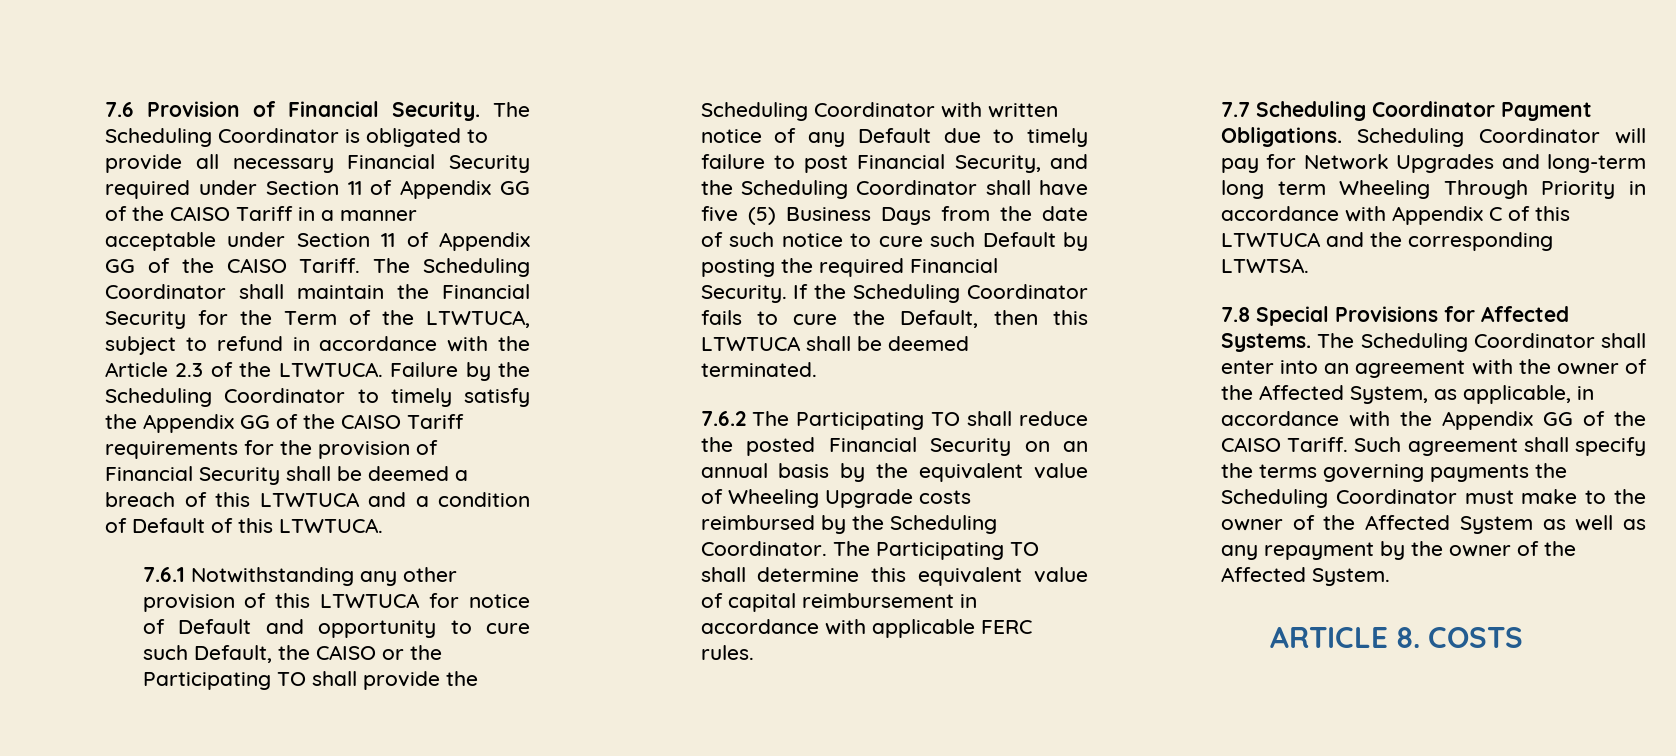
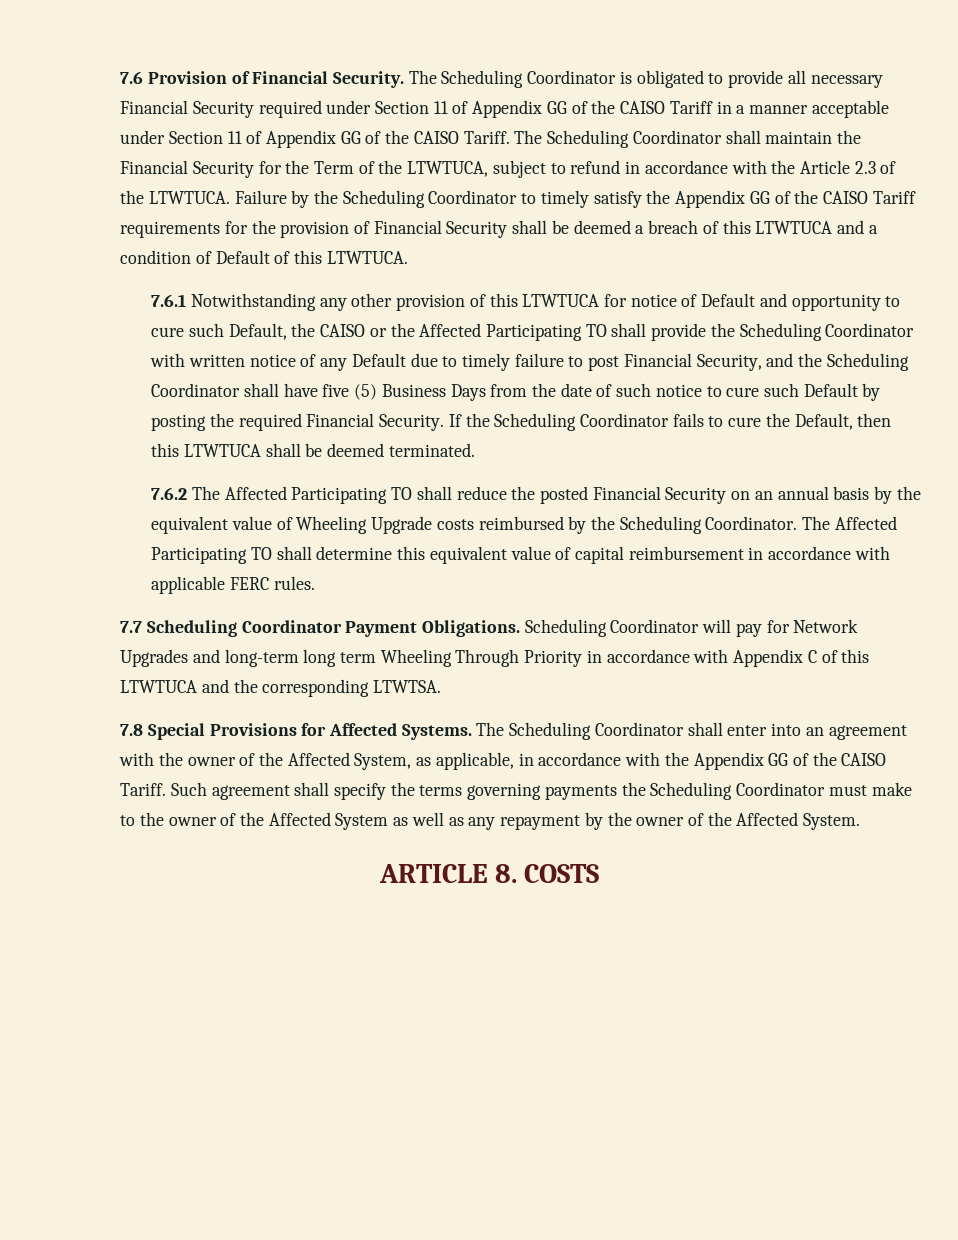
- 7.6.1 Notwithstanding any other provision of this LTWTUCA for notice of Default and opportunity to cure such Default, the CAISO or the Participating TO shall provide the Scheduling Coordinator with written notice of any Default due to timely failure to post Financial Security, and the Scheduling Coordinator shall have five (5) Business Days from the date of such notice to cure such Default by posting the required Financial Security.
+ 7.6.1 Notwithstanding any other provision of this LTWTUCA for notice of Default and opportunity to cure such Default, the CAISO or the Affected Participating TO shall provide the Scheduling Coordinator with written notice of any Default due to timely failure to post Financial Security, and the Scheduling Coordinator shall have five (5) Business Days from the date of such notice to cure such Default by posting the required Financial Security.
- 7.6.2 The Participating TO shall reduce the posted Financial Security on an annual basis by the equivalent value of Wheeling Upgrade costs reimbursed by the Scheduling Coordinator.
+ 7.6.2 The Affected Participating TO shall reduce the posted Financial Security on an annual basis by the equivalent value of Wheeling Upgrade costs reimbursed by the Scheduling Coordinator.
- The Participating TO shall determine this equivalent value of capital reimbursement in accordance with applicable FERC rules.
+ The Affected Participating TO shall determine this equivalent value of capital reimbursement in accordance with applicable FERC rules.

